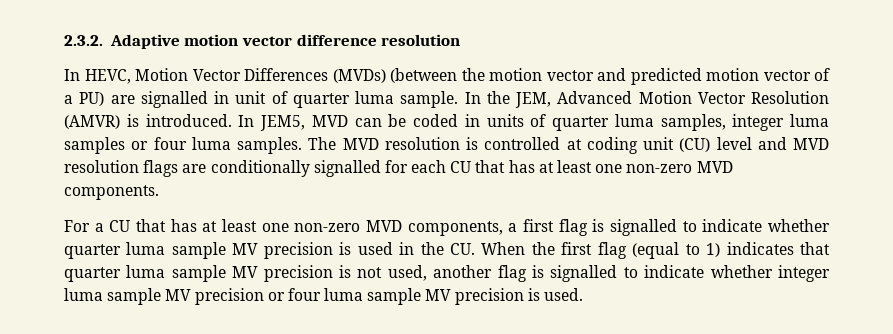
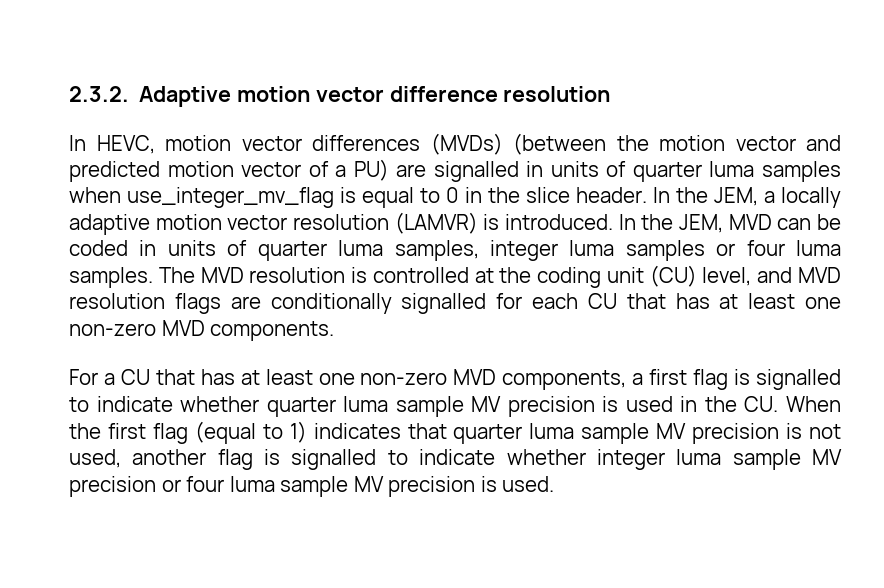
- In HEVC, Motion Vector Differences (MVDs) (between the motion vector and predicted motion vector of a PU) are signalled in unit of quarter luma sample. In the JEM, Advanced Motion Vector Resolution (AMVR) is introduced.
+ In HEVC, motion vector differences (MVDs) (between the motion vector and predicted motion vector of a PU) are signalled in units of quarter luma samples when use_integer_mv_flag is equal to 0 in the slice header. In the JEM, a locally adaptive motion vector resolution (LAMVR) is introduced.
- In JEM5, MVD can be coded in units of quarter luma samples, integer luma samples or four luma samples.
+ In the JEM, MVD can be coded in units of quarter luma samples, integer luma samples or four luma samples.
- The MVD resolution is controlled at coding unit (CU) level and MVD resolution flags are conditionally signalled for each CU that has at least one non-zero MVD components.
+ The MVD resolution is controlled at the coding unit (CU) level, and MVD resolution flags are conditionally signalled for each CU that has at least one non-zero MVD components.

